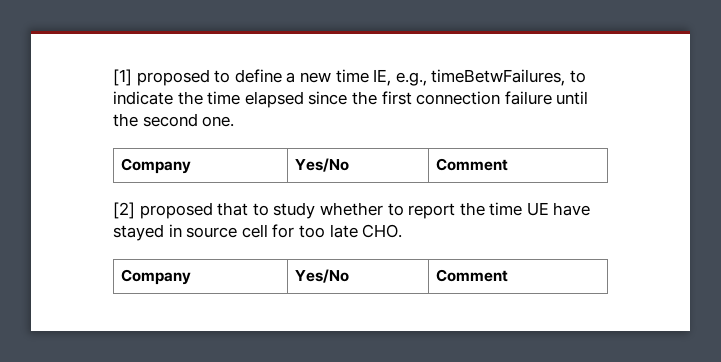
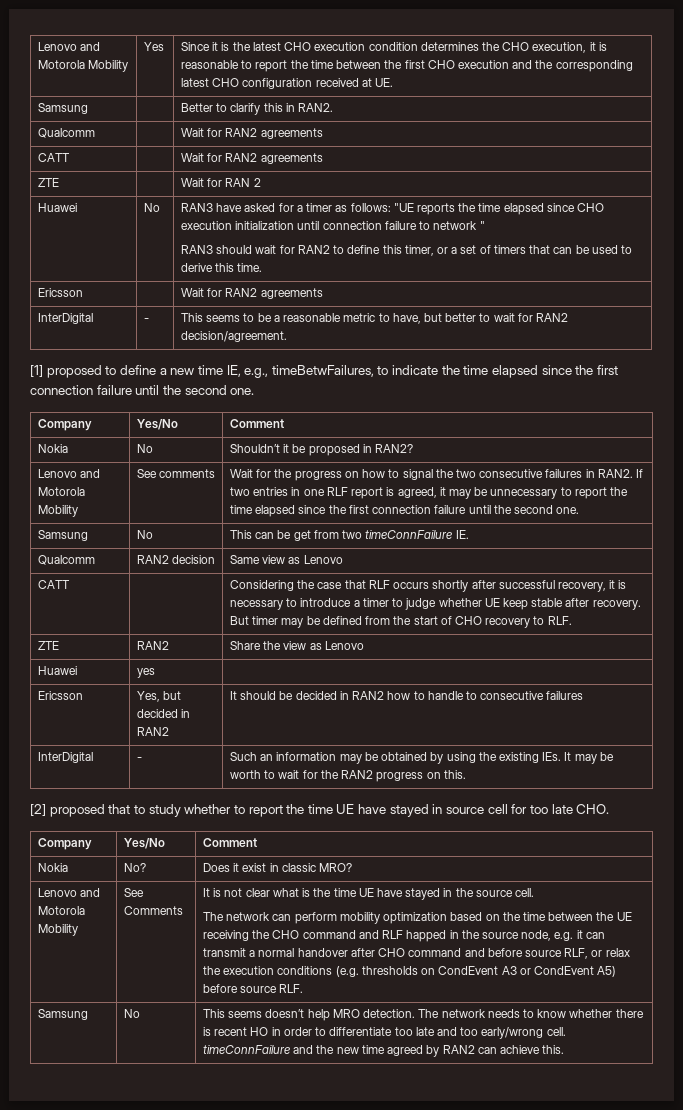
+ Lenovo and Motorola Mobility | Yes | Since it is the latest CHO execution condition determines the CHO execution, it is reasonable to report the time between the first CHO execution and the corresponding latest CHO configuration received at UE.
+ Samsung | | Better to clarify this in RAN2.
+ Qualcomm | | Wait for RAN2 agreements
+ CATT | | Wait for RAN2 agreements
+ ZTE | | Wait for RAN 2
+ Huawei | No | RAN3 have asked for a timer as follows: "UE reports the time elapsed since CHO execution initialization until connection failure to network "
+ RAN3 should wait for RAN2 to define this timer, or a set of timers that can be used to derive this time.
+ Ericsson | | Wait for RAN2 agreements
+ InterDigital | - | This seems to be a reasonable metric to have, but better to wait for RAN2 decision/agreement.
+ Nokia | No | Shouldn’t it be proposed in RAN2?
+ Lenovo and Motorola Mobility | See comments | Wait for the progress on how to signal the two consecutive failures in RAN2. If two entries in one RLF report is agreed, it may be unnecessary to report the time elapsed since the first connection failure until the second one.
+ Samsung | No | This can be get from two timeConnFailure IE.
+ Qualcomm | RAN2 decision | Same view as Lenovo
+ CATT | | Considering the case that RLF occurs shortly after successful recovery, it is necessary to introduce a timer to judge whether UE keep stable after recovery. But timer may be defined from the start of CHO recovery to RLF.
+ ZTE | RAN2 | Share the view as Lenovo
+ Huawei | yes |
+ Ericsson | Yes, but decided in RAN2 | It should be decided in RAN2 how to handle to consecutive failures
+ InterDigital | - | Such an information may be obtained by using the existing IEs. It may be worth to wait for the RAN2 progress on this.
+ Nokia | No? | Does it exist in classic MRO?
+ Lenovo and Motorola Mobility | See Comments | It is not clear what is the time UE have stayed in the source cell.
+ The network can perform mobility optimization based on the time between the UE receiving the CHO command and RLF happed in the source node, e.g. it can transmit a normal handover after CHO command and before source RLF, or relax the execution conditions (e.g. thresholds on CondEvent A3 or CondEvent A5) before source RLF.
+ Samsung | No | This seems doesn’t help MRO detection. The network needs to know whether there is recent HO in order to differentiate too late and too early/wrong cell. timeConnFailure and the new time agreed by RAN2 can achieve this.

